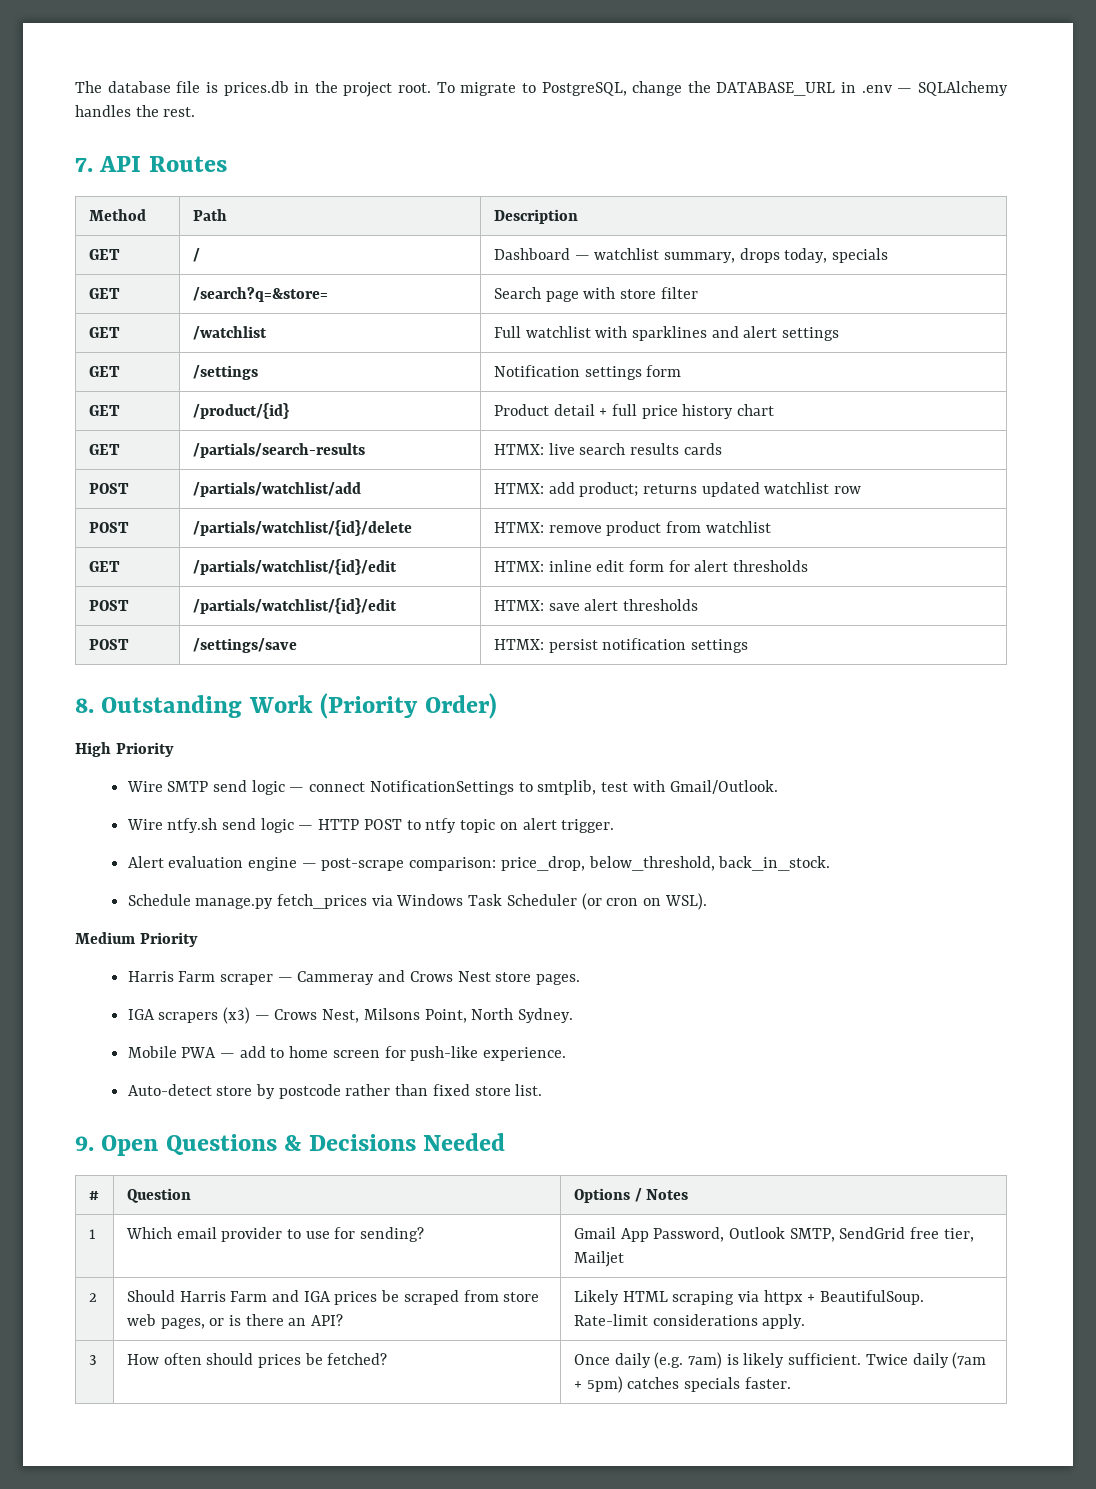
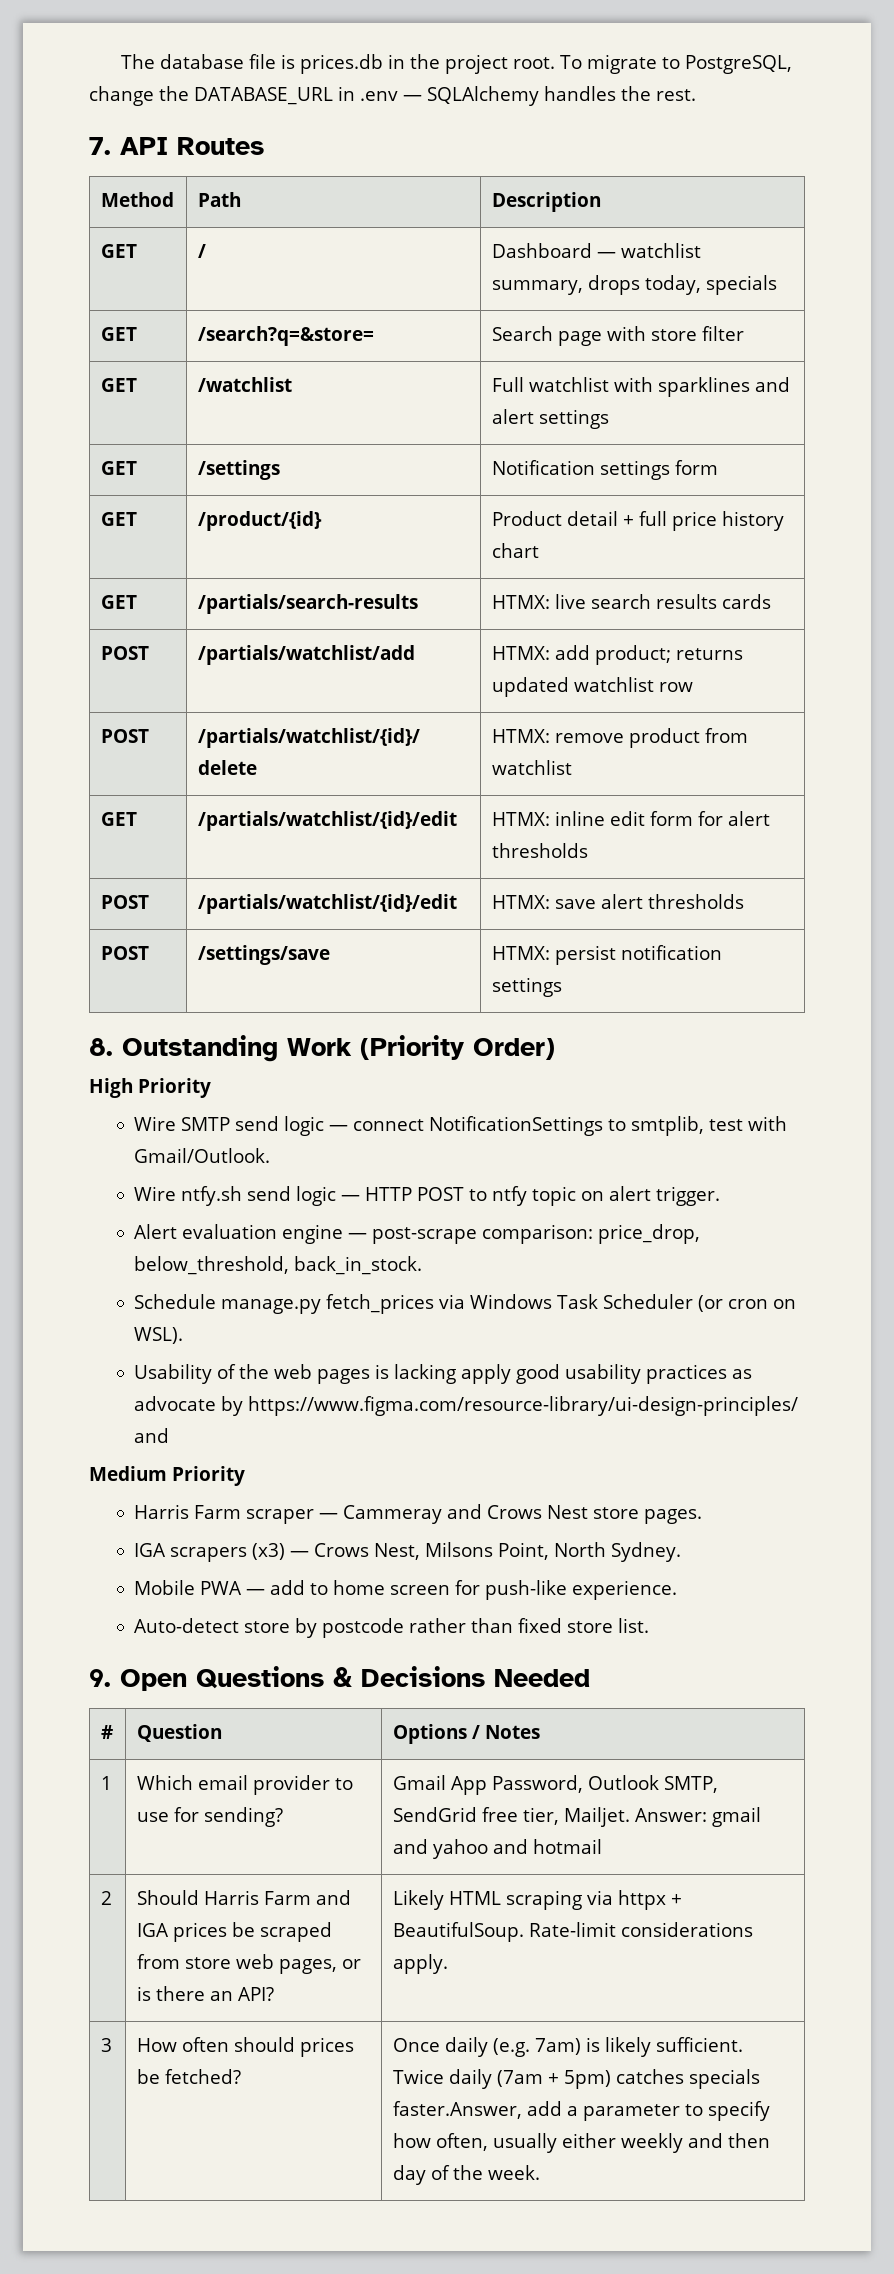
+ Usability of the web pages is lacking apply good usability practices as advocate by https://www.figma.com/resource-library/ui-design-principles/ and
- 1 | Which email provider to use for sending? | Gmail App Password, Outlook SMTP, SendGrid free tier, Mailjet
+ 1 | Which email provider to use for sending? | Gmail App Password, Outlook SMTP, SendGrid free tier, Mailjet. Answer: gmail and yahoo and hotmail
- 3 | How often should prices be fetched? | Once daily (e.g. 7am) is likely sufficient. Twice daily (7am + 5pm) catches specials faster.
+ 3 | How often should prices be fetched? | Once daily (e.g. 7am) is likely sufficient. Twice daily (7am + 5pm) catches specials faster.Answer, add a parameter to specify how often, usually either weekly and then day of the week.

